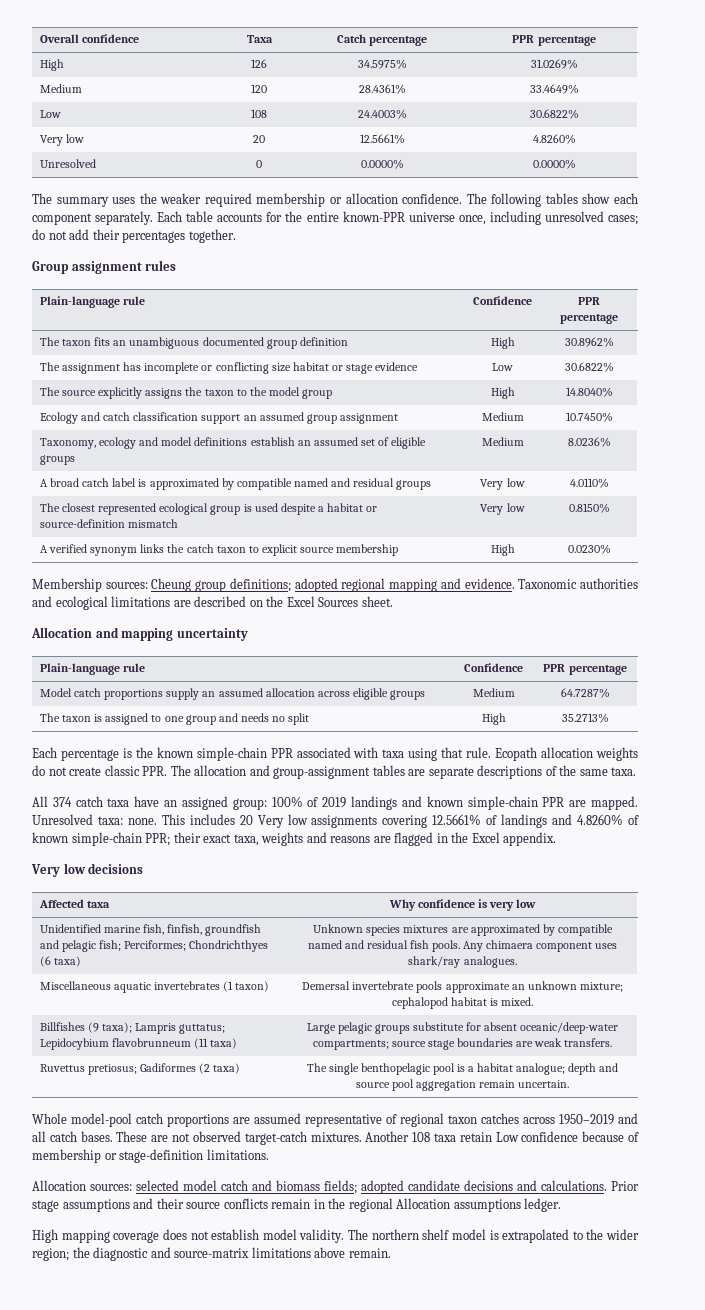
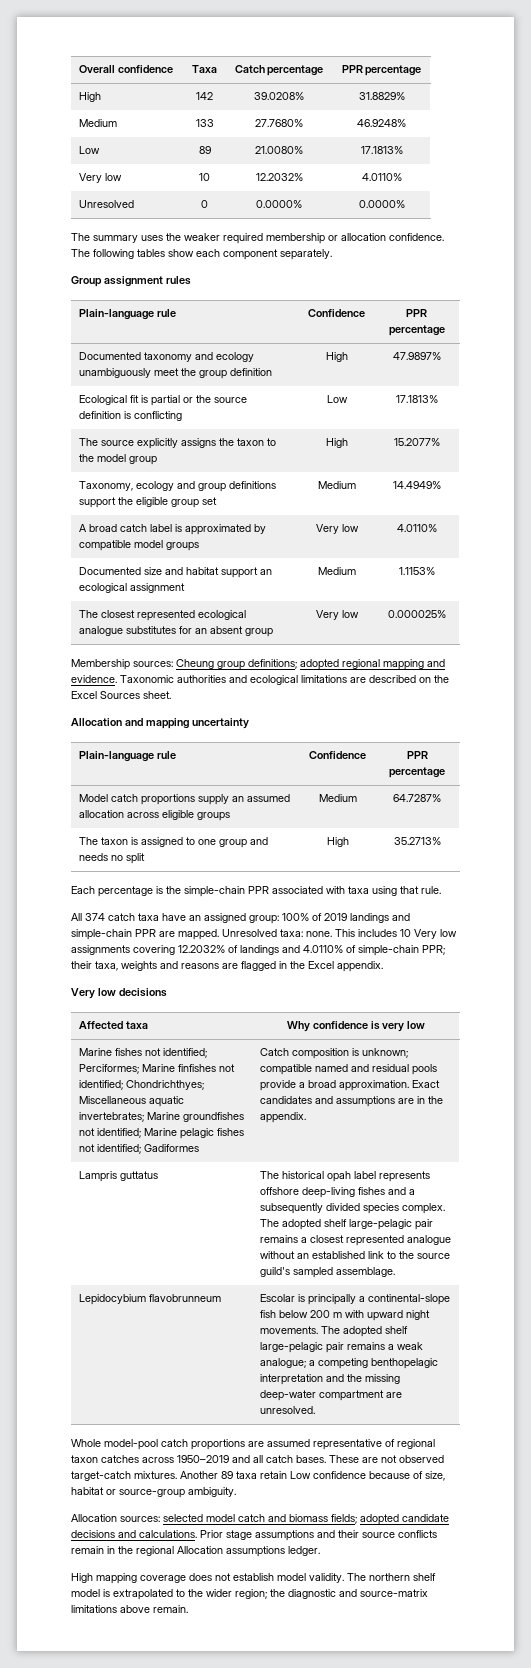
- High | 126 | 34.5975% | 31.0269%
- Medium | 120 | 28.4361% | 33.4649%
- Low | 108 | 24.4003% | 30.6822%
- Very low | 20 | 12.5661% | 4.8260%
+ High | 142 | 39.0208% | 31.8829%
+ Medium | 133 | 27.7680% | 46.9248%
+ Low | 89 | 21.0080% | 17.1813%
+ Very low | 10 | 12.2032% | 4.0110%
- Each table accounts for the entire known-PPR universe once, including unresolved cases; do not add their percentages together.
- The taxon fits an unambiguous documented group definition | High | 30.8962%
- The assignment has incomplete or conflicting size habitat or stage evidence | Low | 30.6822%
+ Documented taxonomy and ecology unambiguously meet the group definition | High | 47.9897%
+ Ecological fit is partial or the source definition is conflicting | Low | 17.1813%
- The source explicitly assigns the taxon to the model group | High | 14.8040%
- Ecology and catch classification support an assumed group assignment | Medium | 10.7450%
- Taxonomy, ecology and model definitions establish an assumed set of eligible groups | Medium | 8.0236%
+ The source explicitly assigns the taxon to the model group | High | 15.2077%
+ Taxonomy, ecology and group definitions support the eligible group set | Medium | 14.4949%
- A broad catch label is approximated by compatible named and residual groups | Very low | 4.0110%
+ A broad catch label is approximated by compatible model groups | Very low | 4.0110%
- The closest represented ecological group is used despite a habitat or source-definition mismatch | Very low | 0.8150%
- A verified synonym links the catch taxon to explicit source membership | High | 0.0230%
+ Documented size and habitat support an ecological assignment | Medium | 1.1153%
+ The closest represented ecological analogue substitutes for an absent group | Very low | 0.000025%
- Each percentage is the known simple-chain PPR associated with taxa using that rule. Ecopath allocation weights do not create classic PPR. The allocation and group-assignment tables are separate descriptions of the same taxa.
+ Each percentage is the simple-chain PPR associated with taxa using that rule.
- All 374 catch taxa have an assigned group: 100% of 2019 landings and known simple-chain PPR are mapped.
+ All 374 catch taxa have an assigned group: 100% of 2019 landings and simple-chain PPR are mapped.
- This includes 20 Very low assignments covering 12.5661% of landings and 4.8260% of known simple-chain PPR; their exact taxa, weights and reasons are flagged in the Excel appendix.
+ This includes 10 Very low assignments covering 12.2032% of landings and 4.0110% of simple-chain PPR; their taxa, weights and reasons are flagged in the Excel appendix.
- Unidentified marine fish, finfish, groundfish and pelagic fish; Perciformes; Chondrichthyes (6 taxa) | Unknown species mixtures are approximated by compatible named and residual fish pools. Any chimaera component uses shark/ray analogues.
- Miscellaneous aquatic invertebrates (1 taxon) | Demersal invertebrate pools approximate an unknown mixture; cephalopod habitat is mixed.
- Billfishes (9 taxa); Lampris guttatus; Lepidocybium flavobrunneum (11 taxa) | Large pelagic groups substitute for absent oceanic/deep-water compartments; source stage boundaries are weak transfers.
- Ruvettus pretiosus; Gadiformes (2 taxa) | The single benthopelagic pool is a habitat analogue; depth and source pool aggregation remain uncertain.
+ Marine fishes not identified; Perciformes; Marine finfishes not identified; Chondrichthyes; Miscellaneous aquatic invertebrates; Marine groundfishes not identified; Marine pelagic fishes not identified; Gadiformes | Catch composition is unknown; compatible named and residual pools provide a broad approximation. Exact candidates and assumptions are in the appendix.
+ Lampris guttatus | The historical opah label represents offshore deep-living fishes and a subsequently divided species complex. The adopted shelf large-pelagic pair remains a closest represented analogue without an established link to the source guild's sampled assemblage.
+ Lepidocybium flavobrunneum | Escolar is principally a continental-slope fish below 200 m with upward night movements. The adopted shelf large-pelagic pair remains a weak analogue; a competing benthopelagic interpretation and the missing deep-water compartment are unresolved.
- Another 108 taxa retain Low confidence because of membership or stage-definition limitations.
+ Another 89 taxa retain Low confidence because of size, habitat or source-group ambiguity.

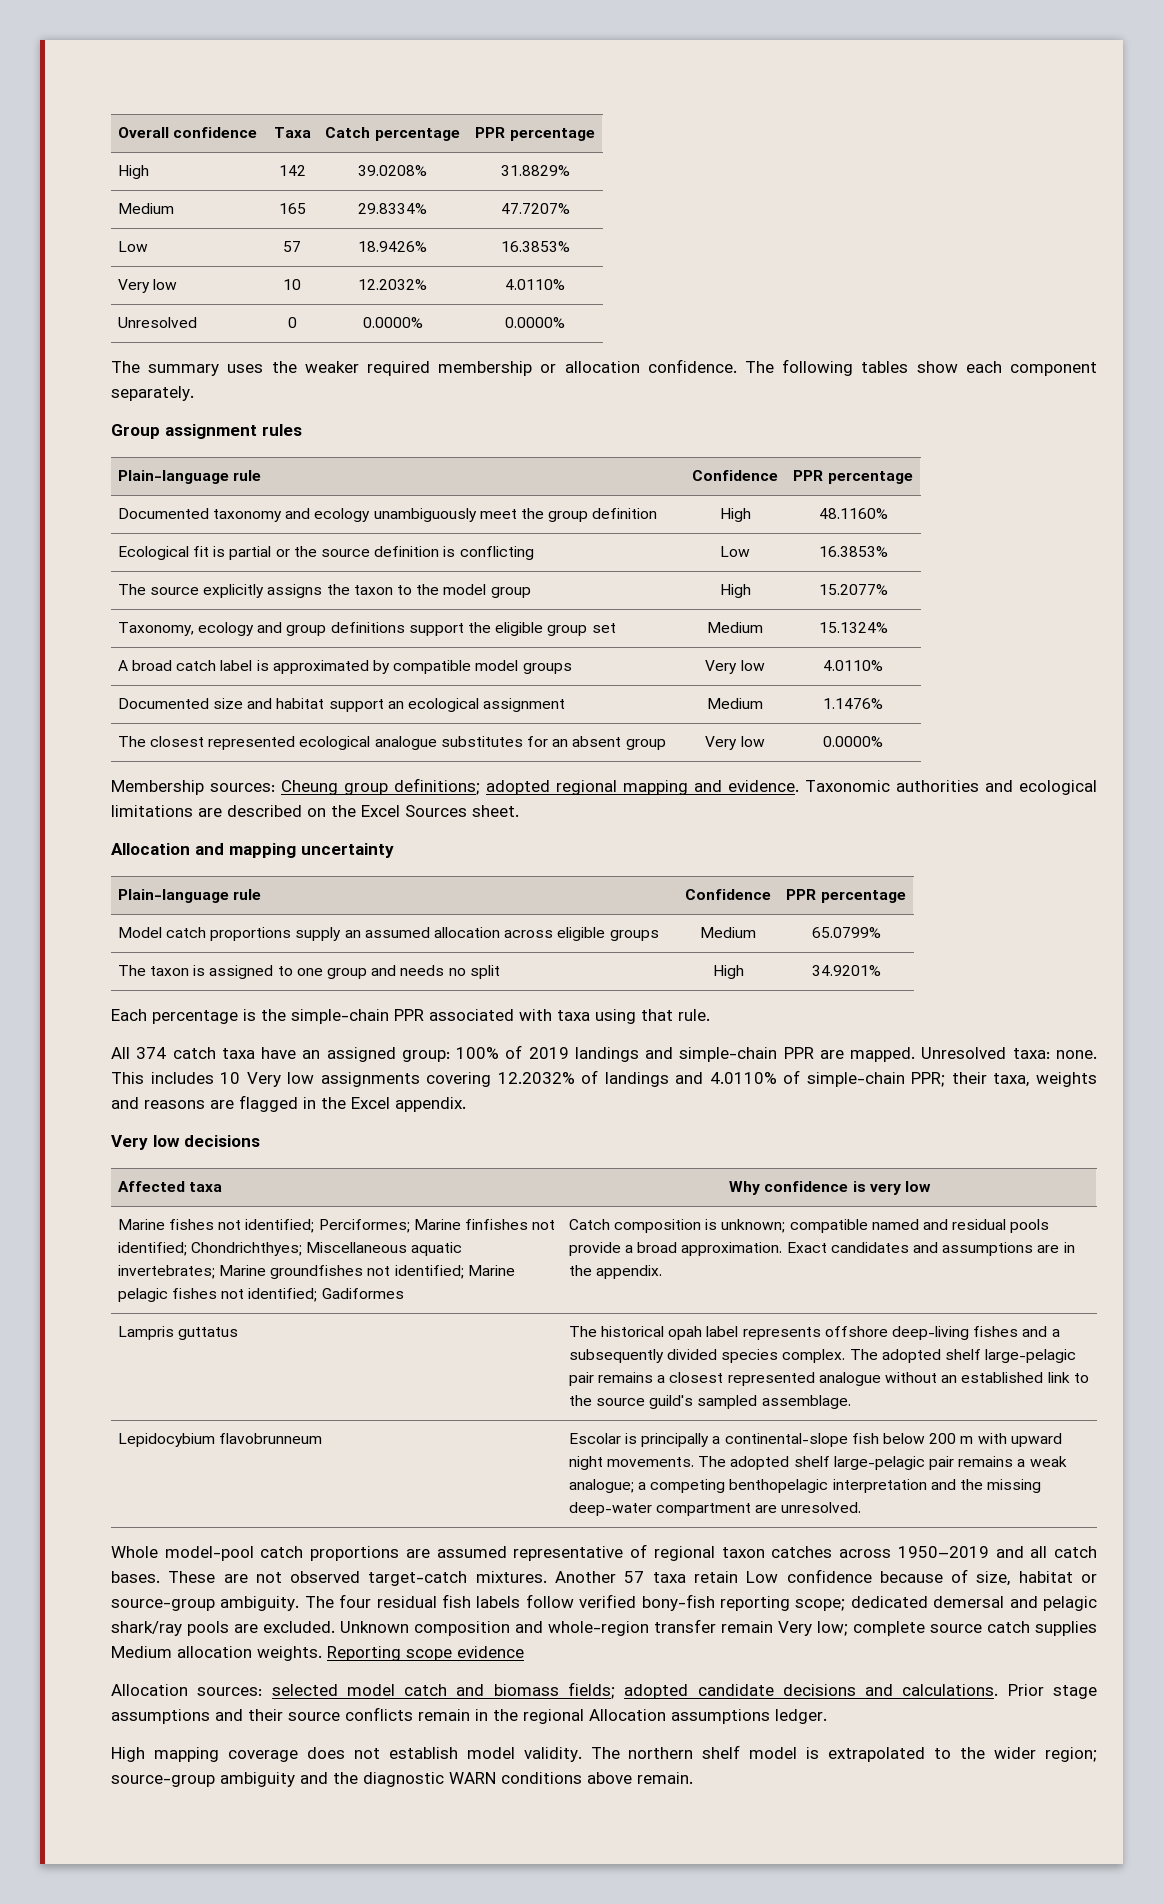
- Medium | 133 | 27.7680% | 46.9248%
- Low | 89 | 21.0080% | 17.1813%
+ Medium | 165 | 29.8334% | 47.7207%
+ Low | 57 | 18.9426% | 16.3853%
- Documented taxonomy and ecology unambiguously meet the group definition | High | 47.9897%
+ Documented taxonomy and ecology unambiguously meet the group definition | High | 48.1160%
- Ecological fit is partial or the source definition is conflicting | Low | 17.1813%
+ Ecological fit is partial or the source definition is conflicting | Low | 16.3853%
- Taxonomy, ecology and group definitions support the eligible group set | Medium | 14.4949%
+ Taxonomy, ecology and group definitions support the eligible group set | Medium | 15.1324%
- Documented size and habitat support an ecological assignment | Medium | 1.1153%
+ Documented size and habitat support an ecological assignment | Medium | 1.1476%
- The closest represented ecological analogue substitutes for an absent group | Very low | 0.000025%
+ The closest represented ecological analogue substitutes for an absent group | Very low | 0.0000%
- Model catch proportions supply an assumed allocation across eligible groups | Medium | 64.7287%
+ Model catch proportions supply an assumed allocation across eligible groups | Medium | 65.0799%
- The taxon is assigned to one group and needs no split | High | 35.2713%
+ The taxon is assigned to one group and needs no split | High | 34.9201%
- Another 89 taxa retain Low confidence because of size, habitat or source-group ambiguity.
+ Another 57 taxa retain Low confidence because of size, habitat or source-group ambiguity. The four residual fish labels follow verified bony-fish reporting scope; dedicated demersal and pelagic shark/ray pools are excluded. Unknown composition and whole-region transfer remain Very low; complete source catch supplies Medium allocation weights. Reporting scope evidence
- The northern shelf model is extrapolated to the wider region; the diagnostic and source-matrix limitations above remain.
+ The northern shelf model is extrapolated to the wider region; source-group ambiguity and the diagnostic WARN conditions above remain.

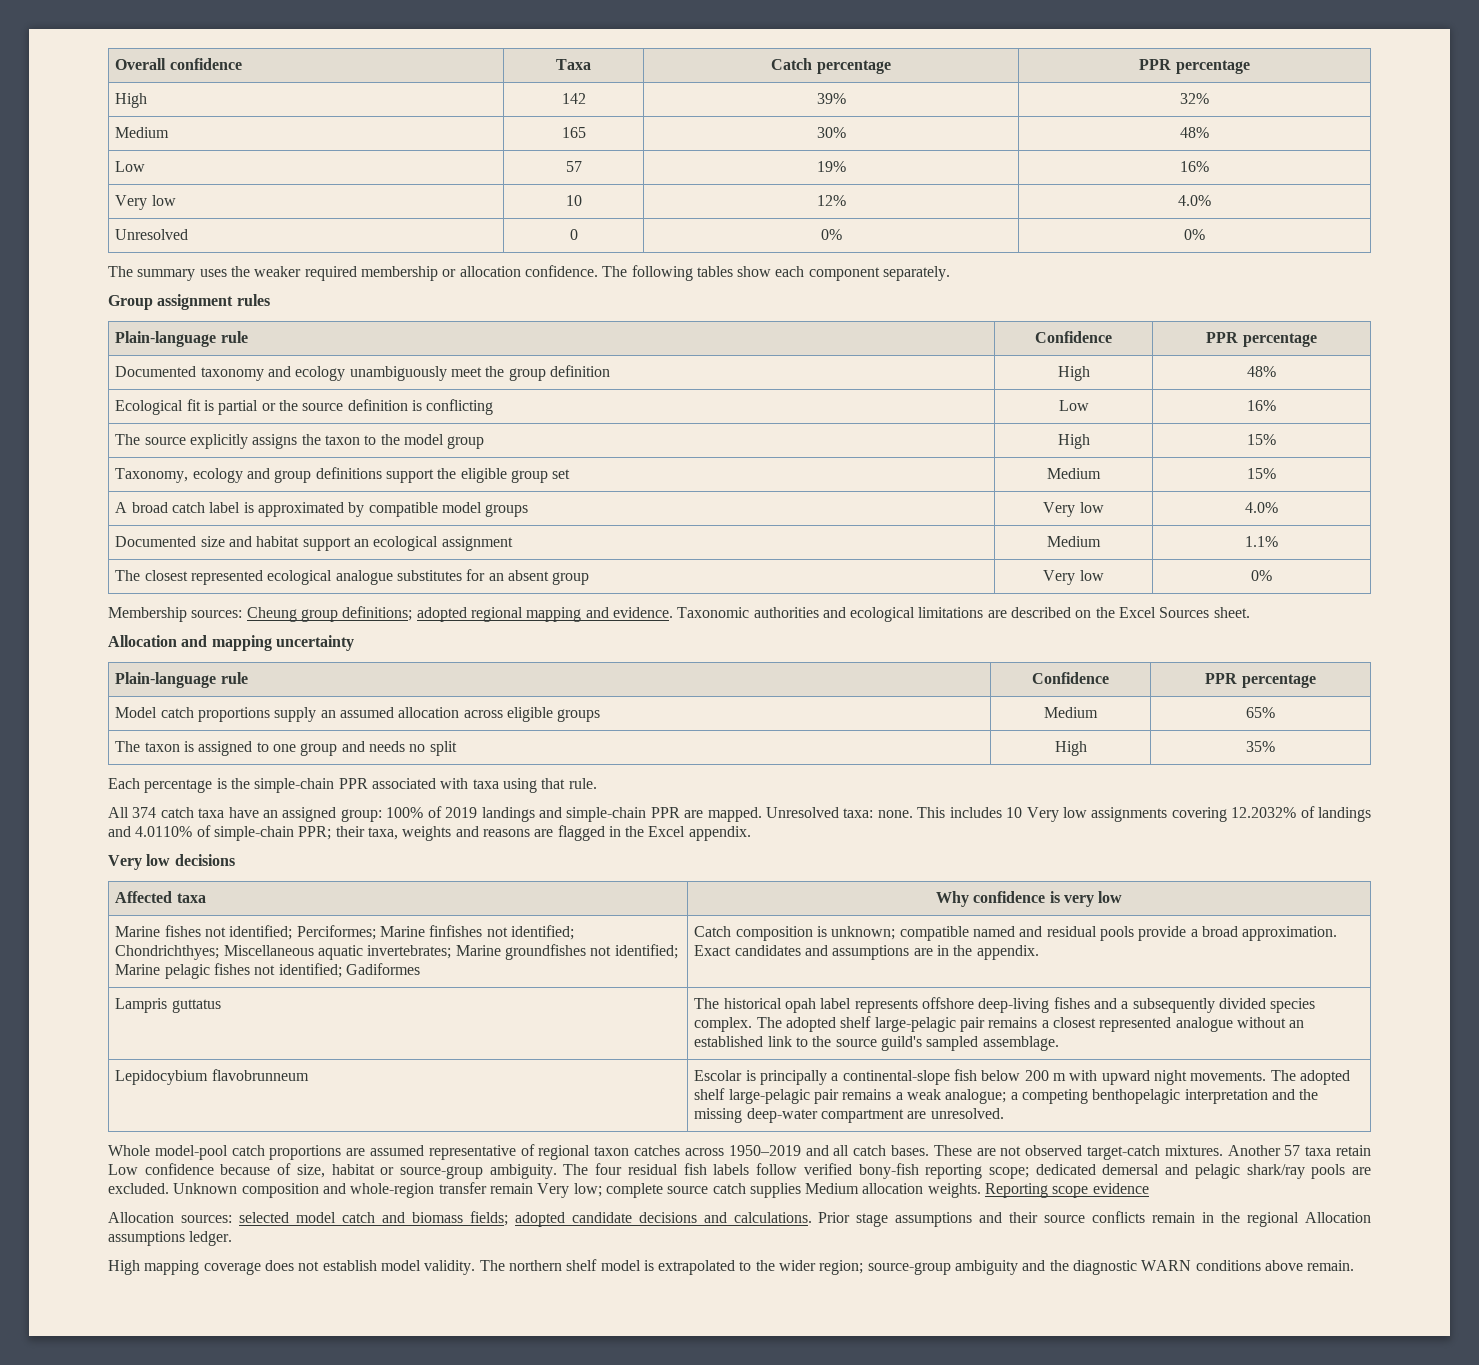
- High | 142 | 39.0208% | 31.8829%
+ High | 142 | 39% | 32%
- Medium | 165 | 29.8334% | 47.7207%
+ Medium | 165 | 30% | 48%
- Low | 57 | 18.9426% | 16.3853%
+ Low | 57 | 19% | 16%
- Very low | 10 | 12.2032% | 4.0110%
+ Very low | 10 | 12% | 4.0%
- Unresolved | 0 | 0.0000% | 0.0000%
+ Unresolved | 0 | 0% | 0%
- Documented taxonomy and ecology unambiguously meet the group definition | High | 48.1160%
+ Documented taxonomy and ecology unambiguously meet the group definition | High | 48%
- Ecological fit is partial or the source definition is conflicting | Low | 16.3853%
+ Ecological fit is partial or the source definition is conflicting | Low | 16%
- The source explicitly assigns the taxon to the model group | High | 15.2077%
+ The source explicitly assigns the taxon to the model group | High | 15%
- Taxonomy, ecology and group definitions support the eligible group set | Medium | 15.1324%
+ Taxonomy, ecology and group definitions support the eligible group set | Medium | 15%
- A broad catch label is approximated by compatible model groups | Very low | 4.0110%
+ A broad catch label is approximated by compatible model groups | Very low | 4.0%
- Documented size and habitat support an ecological assignment | Medium | 1.1476%
+ Documented size and habitat support an ecological assignment | Medium | 1.1%
- The closest represented ecological analogue substitutes for an absent group | Very low | 0.0000%
+ The closest represented ecological analogue substitutes for an absent group | Very low | 0%
- Model catch proportions supply an assumed allocation across eligible groups | Medium | 65.0799%
+ Model catch proportions supply an assumed allocation across eligible groups | Medium | 65%
- The taxon is assigned to one group and needs no split | High | 34.9201%
+ The taxon is assigned to one group and needs no split | High | 35%

